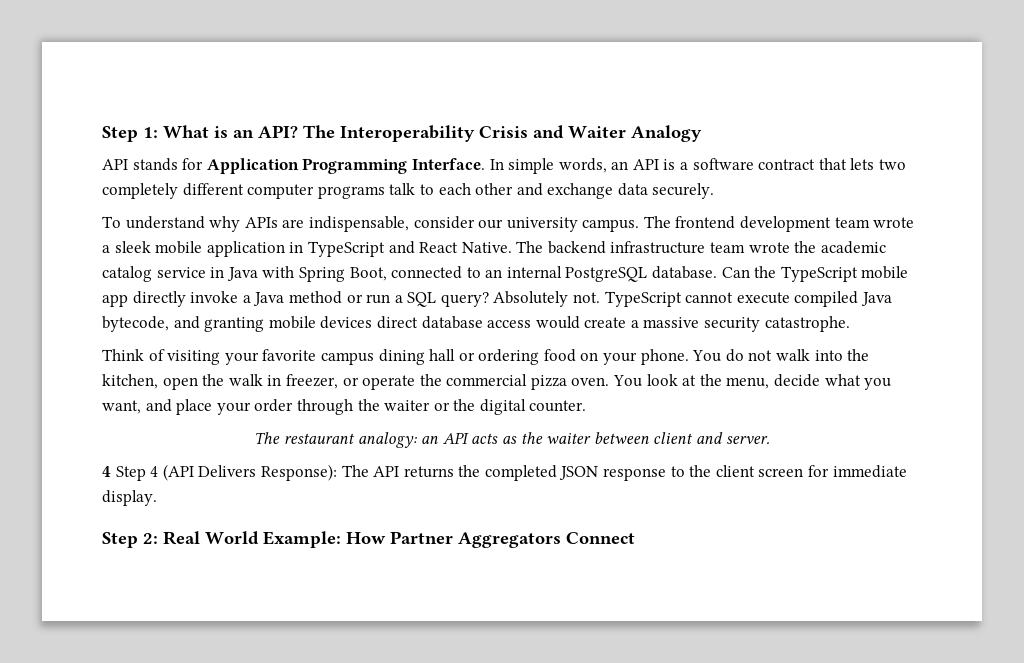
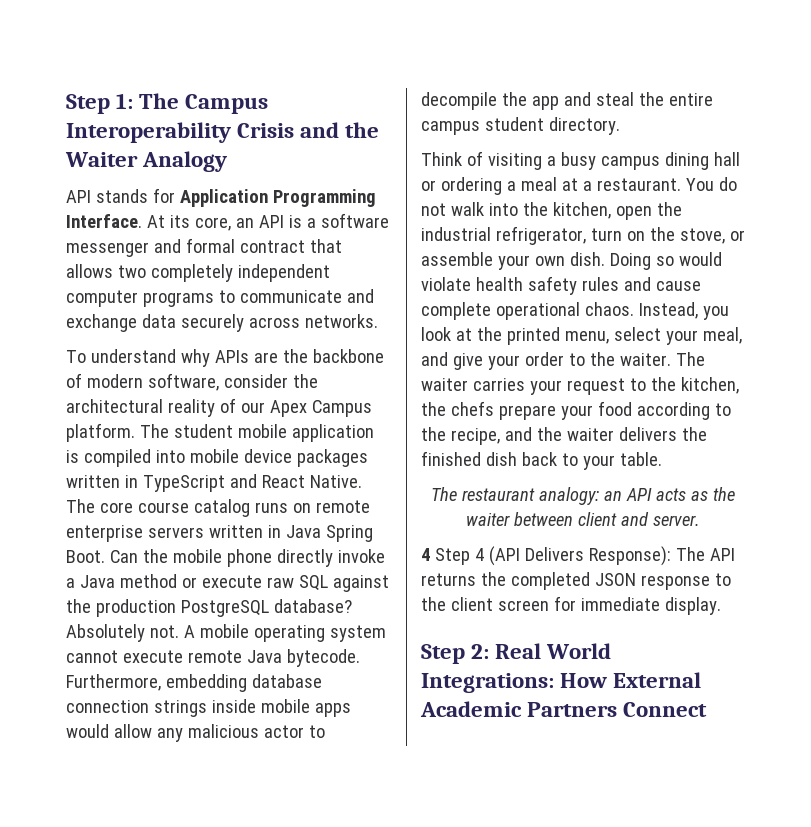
- Step 1: What is an API? The Interoperability Crisis and Waiter Analogy
+ Step 1: The Campus Interoperability Crisis and the Waiter Analogy
- In simple words, an API is a software contract that lets two completely different computer programs talk to each other and exchange data securely.
+ At its core, an API is a software messenger and formal contract that allows two completely independent computer programs to communicate and exchange data securely across networks.
- To understand why APIs are indispensable, consider our university campus. The frontend development team wrote a sleek mobile application in TypeScript and React Native.
+ To understand why APIs are the backbone of modern software, consider the architectural reality of our Apex Campus platform. The student mobile application is compiled into mobile device packages written in TypeScript and React Native.
- The backend infrastructure team wrote the academic catalog service in Java with Spring Boot, connected to an internal PostgreSQL database. Can the TypeScript mobile app directly invoke a Java method or run a SQL query? Absolutely not. TypeScript cannot execute compiled Java bytecode, and granting mobile devices direct database access would create a massive security catastrophe.
+ The core course catalog runs on remote enterprise servers written in Java Spring Boot. Can the mobile phone directly invoke a Java method or execute raw SQL against the production PostgreSQL database? Absolutely not. A mobile operating system cannot execute remote Java bytecode. Furthermore, embedding database connection strings inside mobile apps would allow any malicious actor to decompile the app and steal the entire campus student directory.
- Think of visiting your favorite campus dining hall or ordering food on your phone.
+ Think of visiting a busy campus dining hall or ordering a meal at a restaurant.
- You do not walk into the kitchen, open the walk in freezer, or operate the commercial pizza oven. You look at the menu, decide what you want, and place your order through the waiter or the digital counter.
+ You do not walk into the kitchen, open the industrial refrigerator, turn on the stove, or assemble your own dish. Doing so would violate health safety rules and cause complete operational chaos. Instead, you look at the printed menu, select your meal, and give your order to the waiter. The waiter carries your request to the kitchen, the chefs prepare your food according to the recipe, and the waiter delivers the finished dish back to your table.
- Step 2: Real World Example: How Partner Aggregators Connect
+ Step 2: Real World Integrations: How External Academic Partners Connect

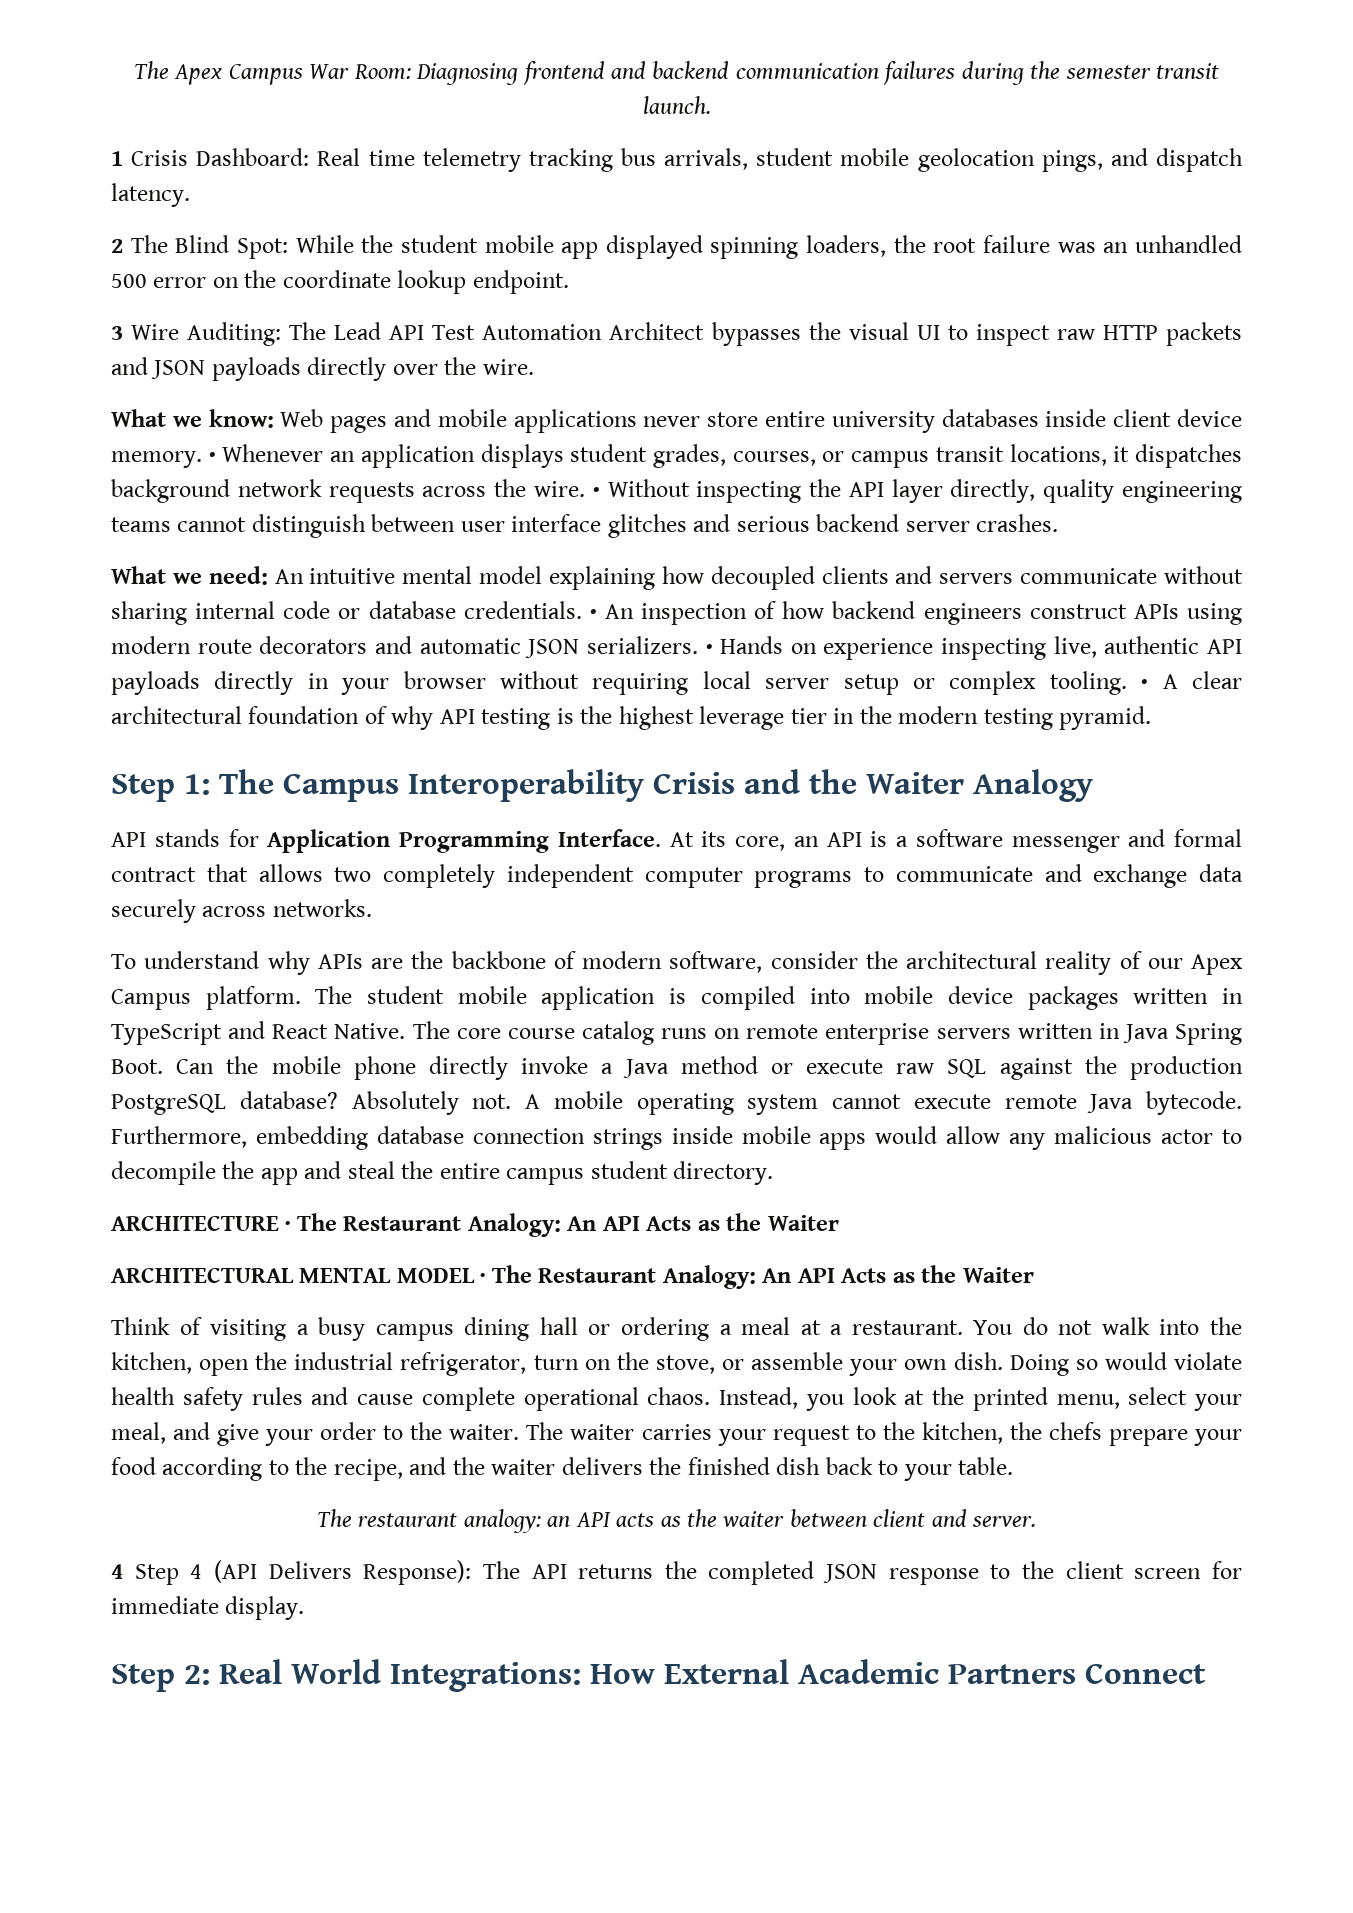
+ The Apex Campus War Room: Diagnosing frontend and backend communication failures during the semester transit launch.
+ 1 Crisis Dashboard: Real time telemetry tracking bus arrivals, student mobile geolocation pings, and dispatch latency.
+ 2 The Blind Spot: While the student mobile app displayed spinning loaders, the root failure was an unhandled 500 error on the coordinate lookup endpoint.
+ 3 Wire Auditing: The Lead API Test Automation Architect bypasses the visual UI to inspect raw HTTP packets and JSON payloads directly over the wire.
+ What we know: Web pages and mobile applications never store entire university databases inside client device memory. • Whenever an application displays student grades, courses, or campus transit locations, it dispatches background network requests across the wire. • Without inspecting the API layer directly, quality engineering teams cannot distinguish between user interface glitches and serious backend server crashes.
+ What we need: An intuitive mental model explaining how decoupled clients and servers communicate without sharing internal code or database credentials. • An inspection of how backend engineers construct APIs using modern route decorators and automatic JSON serializers. • Hands on experience inspecting live, authentic API payloads directly in your browser without requiring local server setup or complex tooling. • A clear architectural foundation of why API testing is the highest leverage tier in the modern testing pyramid.
+ ARCHITECTURE · The Restaurant Analogy: An API Acts as the Waiter
+ ARCHITECTURAL MENTAL MODEL · The Restaurant Analogy: An API Acts as the Waiter

